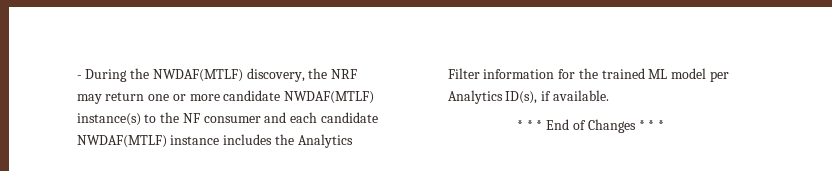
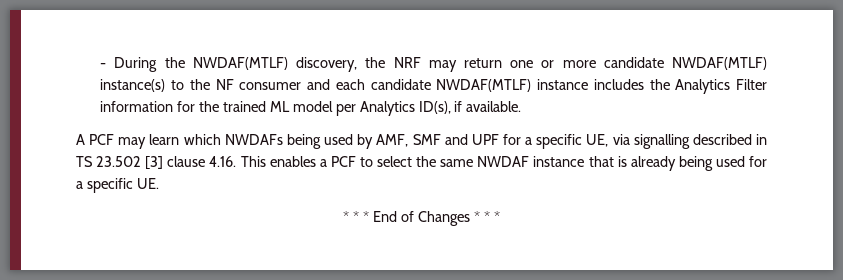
+ A PCF may learn which NWDAFs being used by AMF, SMF and UPF for a specific UE, via signalling described in TS 23.502 [3] clause 4.16. This enables a PCF to select the same NWDAF instance that is already being used for a specific UE.

